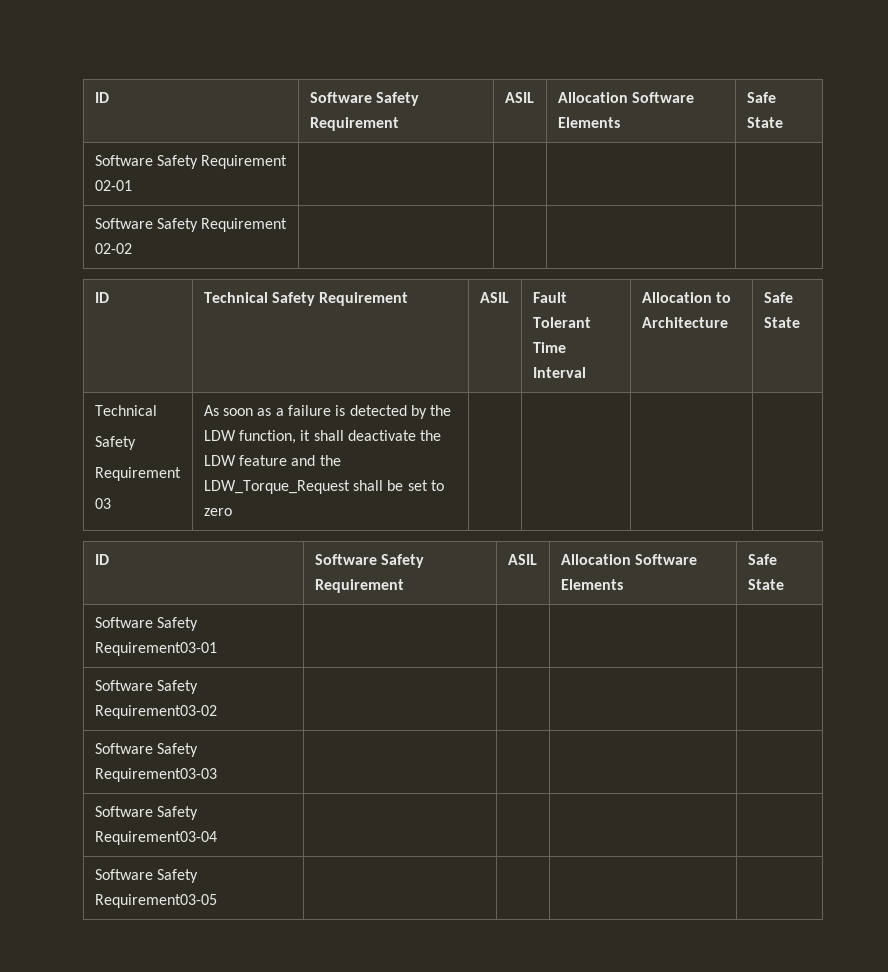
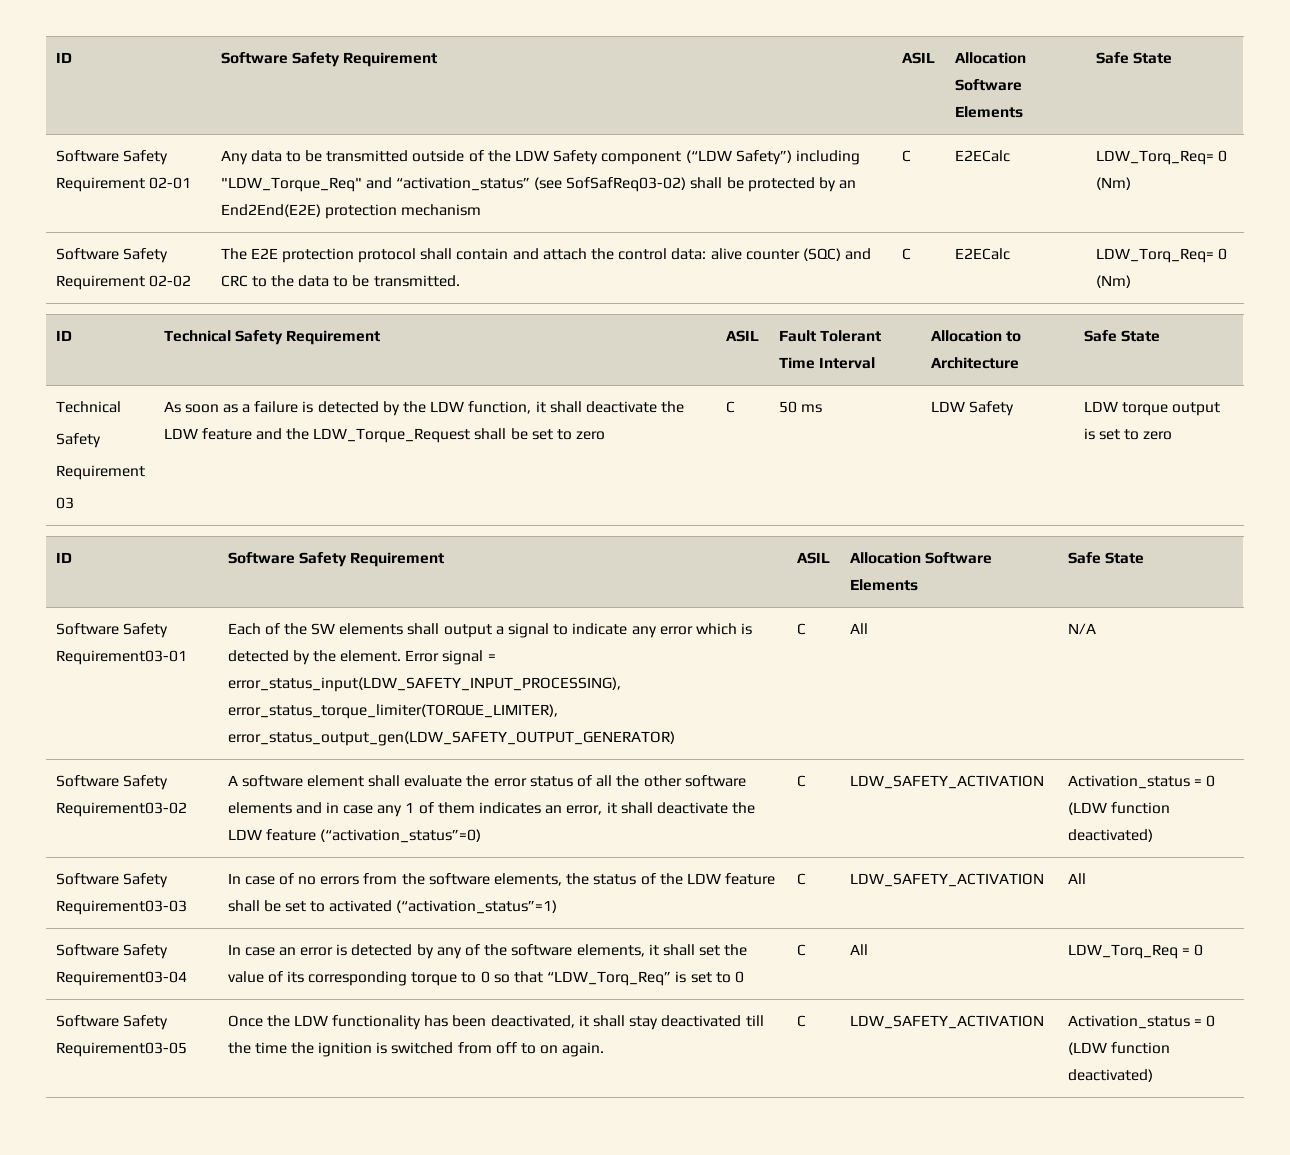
- Software Safety Requirement 02-01 | | | |
- Software Safety Requirement 02-02 | | | |
+ Software Safety Requirement 02-01 | Any data to be transmitted outside of the LDW Safety component (“LDW Safety”) including "LDW_Torque_Req" and “activation_status” (see SofSafReq03-02) shall be protected by an End2End(E2E) protection mechanism | C | E2ECalc | LDW_Torq_Req= 0 (Nm)
+ Software Safety Requirement 02-02 | The E2E protection protocol shall contain and attach the control data: alive counter (SQC) and CRC to the data to be transmitted. | C | E2ECalc | LDW_Torq_Req= 0 (Nm)
+ C | 50 ms | LDW Safety | LDW torque output is set to zero
- Software Safety Requirement03-01 | | | |
- Software Safety Requirement03-02 | | | |
- Software Safety Requirement03-03 | | | |
- Software Safety Requirement03-04 | | | |
- Software Safety Requirement03-05 | | | |
+ Software Safety Requirement03-01 | Each of the SW elements shall output a signal to indicate any error which is detected by the element. Error signal = error_status_input(LDW_SAFETY_INPUT_PROCESSING), error_status_torque_limiter(TORQUE_LIMITER), error_status_output_gen(LDW_SAFETY_OUTPUT_GENERATOR) | C | All | N/A
+ Software Safety Requirement03-02 | A software element shall evaluate the error status of all the other software elements and in case any 1 of them indicates an error, it shall deactivate the LDW feature (“activation_status”=0) | C | LDW_SAFETY_ACTIVATION | Activation_status = 0 (LDW function deactivated)
+ Software Safety Requirement03-03 | In case of no errors from the software elements, the status of the LDW feature shall be set to activated (“activation_status”=1) | C | LDW_SAFETY_ACTIVATION | All
+ Software Safety Requirement03-04 | In case an error is detected by any of the software elements, it shall set the value of its corresponding torque to 0 so that “LDW_Torq_Req” is set to 0 | C | All | LDW_Torq_Req = 0
+ Software Safety Requirement03-05 | Once the LDW functionality has been deactivated, it shall stay deactivated till the time the ignition is switched from off to on again. | C | LDW_SAFETY_ACTIVATION | Activation_status = 0 (LDW function deactivated)

